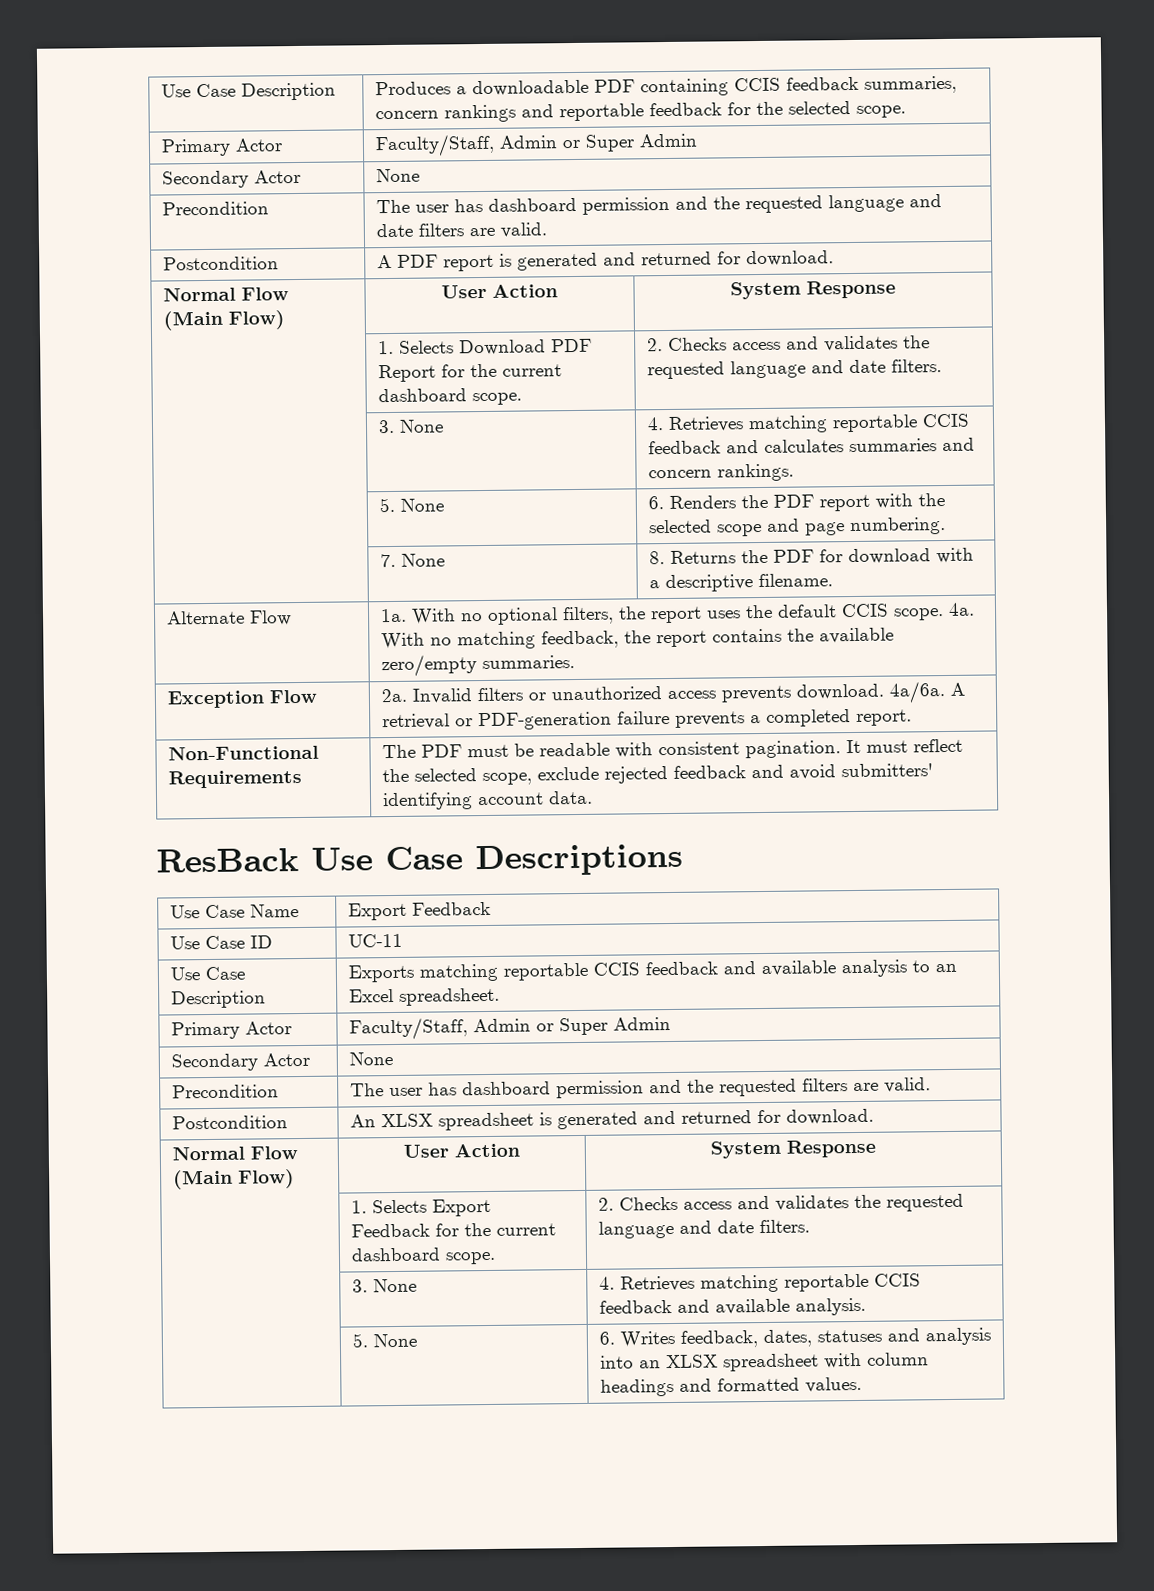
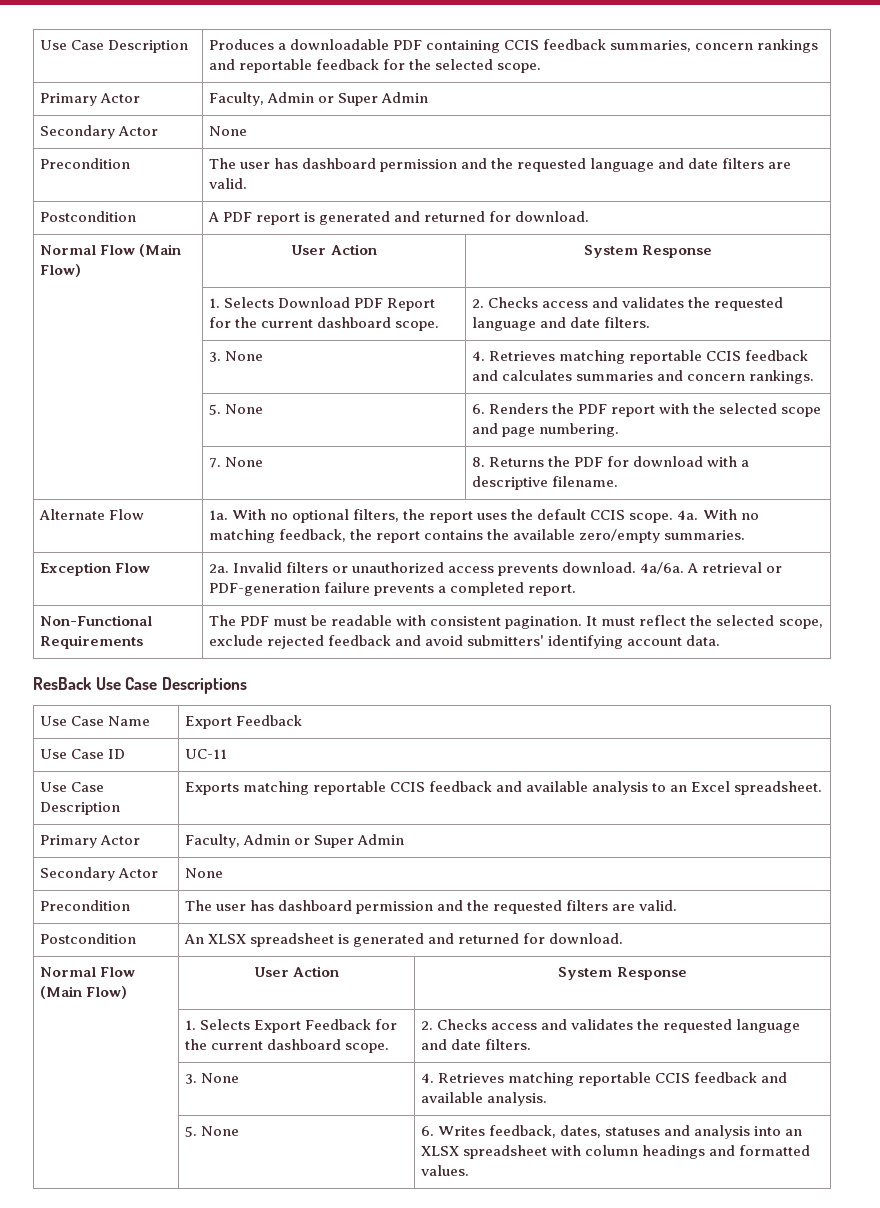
  Use Case Description | Produces a downloadable PDF containing CCIS feedback summaries, concern rankings and reportable feedback for the selected scope.
- Primary Actor | Faculty/Staff, Admin or Super Admin
+ Primary Actor | Faculty, Admin or Super Admin
  Use Case Description | Exports matching reportable CCIS feedback and available analysis to an Excel spreadsheet.
- Primary Actor | Faculty/Staff, Admin or Super Admin
+ Primary Actor | Faculty, Admin or Super Admin

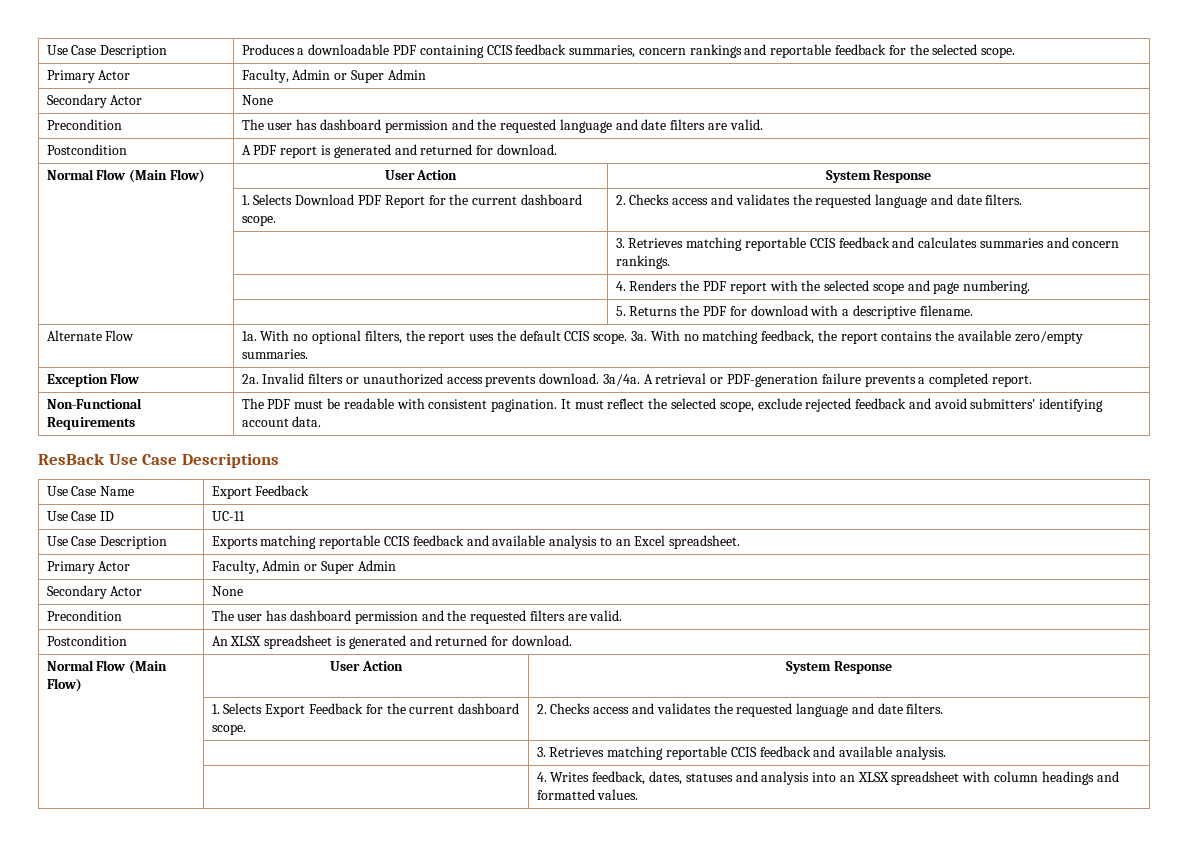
- | 3. None | 4. Retrieves matching reportable CCIS feedback and calculates summaries and concern rankings.
+ | | 3. Retrieves matching reportable CCIS feedback and calculates summaries and concern rankings.
- | 5. None | 6. Renders the PDF report with the selected scope and page numbering.
+ | | 4. Renders the PDF report with the selected scope and page numbering.
- | 7. None | 8. Returns the PDF for download with a descriptive filename.
+ | | 5. Returns the PDF for download with a descriptive filename.
- Alternate Flow | 1a. With no optional filters, the report uses the default CCIS scope. 4a. With no matching feedback, the report contains the available zero/empty summaries.
+ Alternate Flow | 1a. With no optional filters, the report uses the default CCIS scope. 3a. With no matching feedback, the report contains the available zero/empty summaries.
- Exception Flow | 2a. Invalid filters or unauthorized access prevents download. 4a/6a. A retrieval or PDF-generation failure prevents a completed report.
+ Exception Flow | 2a. Invalid filters or unauthorized access prevents download. 3a/4a. A retrieval or PDF-generation failure prevents a completed report.
- | 3. None | 4. Retrieves matching reportable CCIS feedback and available analysis.
+ | | 3. Retrieves matching reportable CCIS feedback and available analysis.
- | 5. None | 6. Writes feedback, dates, statuses and analysis into an XLSX spreadsheet with column headings and formatted values.
+ | | 4. Writes feedback, dates, statuses and analysis into an XLSX spreadsheet with column headings and formatted values.

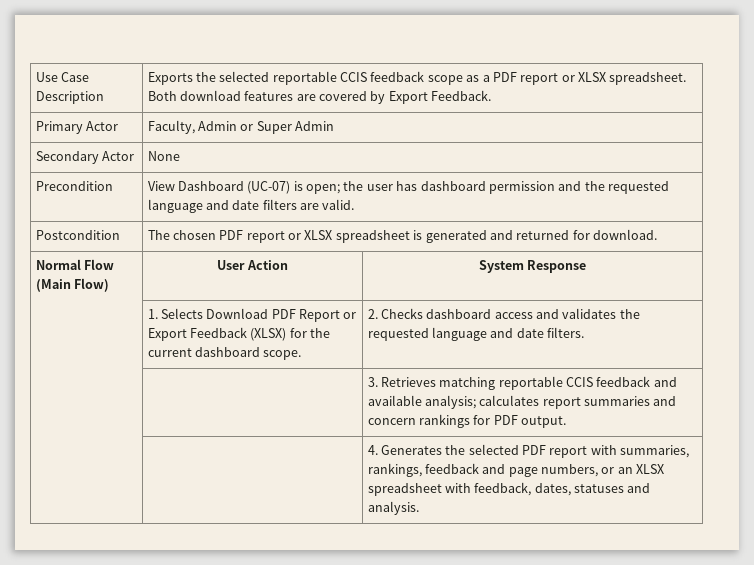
- Use Case Description | Produces a downloadable PDF containing CCIS feedback summaries, concern rankings and reportable feedback for the selected scope.
+ Use Case Description | Exports the selected reportable CCIS feedback scope as a PDF report or XLSX spreadsheet. Both download features are covered by Export Feedback.
- Precondition | The user has dashboard permission and the requested language and date filters are valid.
+ Precondition | View Dashboard (UC-07) is open; the user has dashboard permission and the requested language and date filters are valid.
- Postcondition | A PDF report is generated and returned for download.
+ Postcondition | The chosen PDF report or XLSX spreadsheet is generated and returned for download.
- | 1. Selects Download PDF Report for the current dashboard scope. | 2. Checks access and validates the requested language and date filters.
- | | 3. Retrieves matching reportable CCIS feedback and calculates summaries and concern rankings.
- | | 4. Renders the PDF report with the selected scope and page numbering.
- | | 5. Returns the PDF for download with a descriptive filename.
- Alternate Flow | 1a. With no optional filters, the report uses the default CCIS scope. 3a. With no matching feedback, the report contains the available zero/empty summaries.
- Exception Flow | 2a. Invalid filters or unauthorized access prevents download. 3a/4a. A retrieval or PDF-generation failure prevents a completed report.
- Non-Functional Requirements | The PDF must be readable with consistent pagination. It must reflect the selected scope, exclude rejected feedback and avoid submitters' identifying account data.
- ResBack Use Case Descriptions
- Use Case Name | Export Feedback
- Use Case ID | UC-11
- Use Case Description | Exports matching reportable CCIS feedback and available analysis to an Excel spreadsheet.
- Primary Actor | Faculty, Admin or Super Admin
- Secondary Actor | None
- Precondition | The user has dashboard permission and the requested filters are valid.
- Postcondition | An XLSX spreadsheet is generated and returned for download.
- Normal Flow (Main Flow) | User Action | System Response
- | 1. Selects Export Feedback for the current dashboard scope. | 2. Checks access and validates the requested language and date filters.
+ | 1. Selects Download PDF Report or Export Feedback (XLSX) for the current dashboard scope. | 2. Checks dashboard access and validates the requested language and date filters.
- | | 3. Retrieves matching reportable CCIS feedback and available analysis.
- | | 4. Writes feedback, dates, statuses and analysis into an XLSX spreadsheet with column headings and formatted values.
+ | | 3. Retrieves matching reportable CCIS feedback and available analysis; calculates report summaries and concern rankings for PDF output.
+ | | 4. Generates the selected PDF report with summaries, rankings, feedback and page numbers, or an XLSX spreadsheet with feedback, dates, statuses and analysis.

